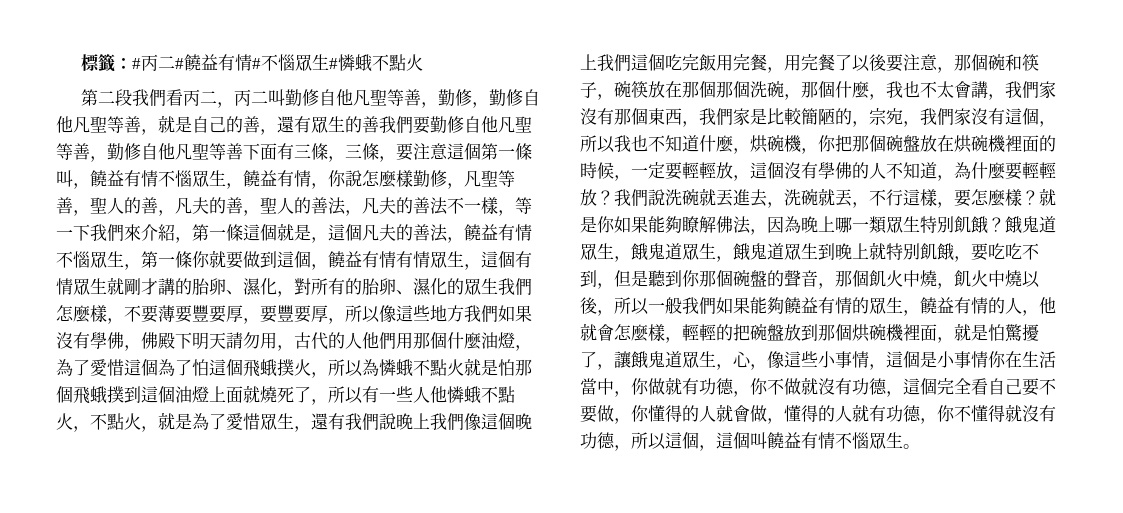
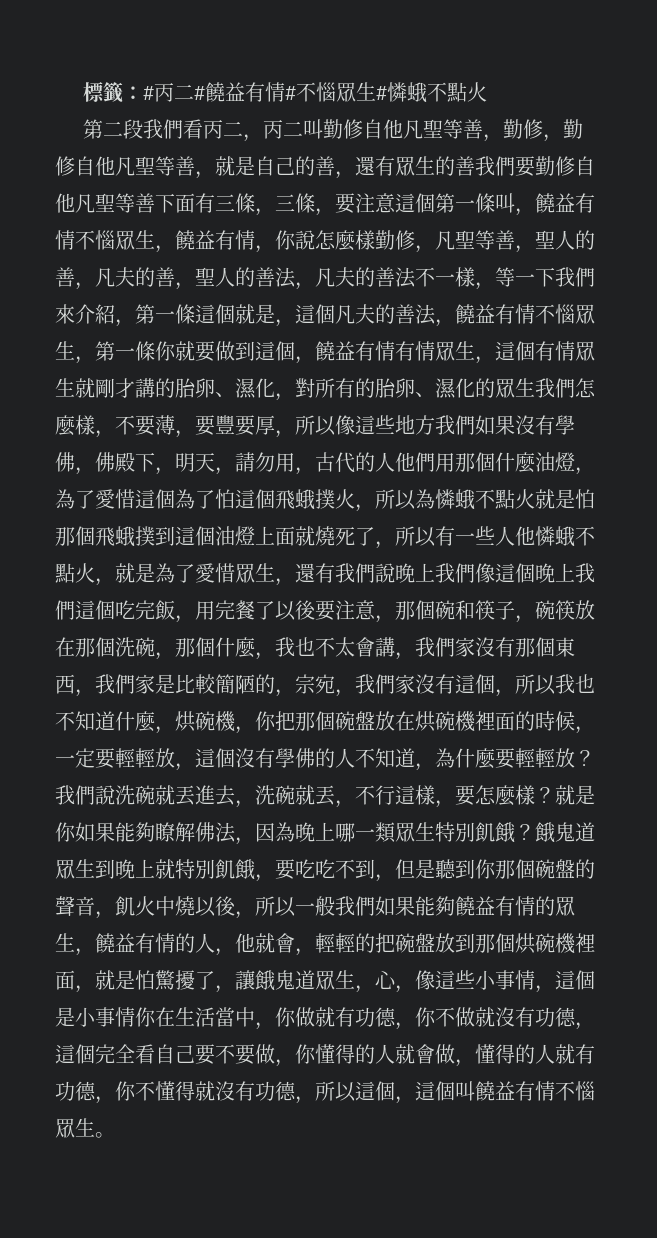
- 第二段我們看丙二，丙二叫勤修自他凡聖等善，勤修，勤修自他凡聖等善，就是自己的善，還有眾生的善我們要勤修自他凡聖等善，勤修自他凡聖等善下面有三條，三條，要注意這個第一條叫，饒益有情不惱眾生，饒益有情，你說怎麼樣勤修，凡聖等善，聖人的善，凡夫的善，聖人的善法，凡夫的善法不一樣，等一下我們來介紹，第一條這個就是，這個凡夫的善法，饒益有情不惱眾生，第一條你就要做到這個，饒益有情有情眾生，這個有情眾生就剛才講的胎卵、濕化，對所有的胎卵、濕化的眾生我們怎麼樣，不要薄要豐要厚，要豐要厚，所以像這些地方我們如果沒有學佛，佛殿下明天請勿用，古代的人他們用那個什麼油燈，為了愛惜這個為了怕這個飛蛾撲火，所以為憐蛾不點火就是怕那個飛蛾撲到這個油燈上面就燒死了，所以有一些人他憐蛾不點火，不點火，就是為了愛惜眾生，還有我們說晚上我們像這個晚上我們這個吃完飯用完餐，用完餐了以後要注意，那個碗和筷子，碗筷放在那個那個洗碗，那個什麼，我也不太會講，我們家沒有那個東西，我們家是比較簡陋的，宗宛，我們家沒有這個，所以我也不知道什麼，烘碗機，你把那個碗盤放在烘碗機裡面的時候，一定要輕輕放，這個沒有學佛的人不知道，為什麼要輕輕放？
+ 第二段我們看丙二，丙二叫勤修自他凡聖等善，勤修，勤修自他凡聖等善，就是自己的善，還有眾生的善我們要勤修自他凡聖等善下面有三條，三條，要注意這個第一條叫，饒益有情不惱眾生，饒益有情，你說怎麼樣勤修，凡聖等善，聖人的善，凡夫的善，聖人的善法，凡夫的善法不一樣，等一下我們來介紹，第一條這個就是，這個凡夫的善法，饒益有情不惱眾生，第一條你就要做到這個，饒益有情有情眾生，這個有情眾生就剛才講的胎卵、濕化，對所有的胎卵、濕化的眾生我們怎麼樣，不要薄，要豐要厚，所以像這些地方我們如果沒有學佛，佛殿下，明天，請勿用，古代的人他們用那個什麼油燈，為了愛惜這個為了怕這個飛蛾撲火，所以為憐蛾不點火就是怕那個飛蛾撲到這個油燈上面就燒死了，所以有一些人他憐蛾不點火，就是為了愛惜眾生，還有我們說晚上我們像這個晚上我們這個吃完飯，用完餐了以後要注意，那個碗和筷子，碗筷放在那個洗碗，那個什麼，我也不太會講，我們家沒有那個東西，我們家是比較簡陋的，宗宛，我們家沒有這個，所以我也不知道什麼，烘碗機，你把那個碗盤放在烘碗機裡面的時候，一定要輕輕放，這個沒有學佛的人不知道，為什麼要輕輕放？
- 餓鬼道眾生，餓鬼道眾生，餓鬼道眾生到晚上就特別飢餓，要吃吃不到，但是聽到你那個碗盤的聲音，那個飢火中燒，飢火中燒以後，所以一般我們如果能夠饒益有情的眾生，饒益有情的人，他就會怎麼樣，輕輕的把碗盤放到那個烘碗機裡面，就是怕驚擾了，讓餓鬼道眾生，心，像這些小事情，這個是小事情你在生活當中，你做就有功德，你不做就沒有功德，這個完全看自己要不要做，你懂得的人就會做，懂得的人就有功德，你不懂得就沒有功德，所以這個，這個叫饒益有情不惱眾生。
+ 餓鬼道眾生到晚上就特別飢餓，要吃吃不到，但是聽到你那個碗盤的聲音，飢火中燒以後，所以一般我們如果能夠饒益有情的眾生，饒益有情的人，他就會，輕輕的把碗盤放到那個烘碗機裡面，就是怕驚擾了，讓餓鬼道眾生，心，像這些小事情，這個是小事情你在生活當中，你做就有功德，你不做就沒有功德，這個完全看自己要不要做，你懂得的人就會做，懂得的人就有功德，你不懂得就沒有功德，所以這個，這個叫饒益有情不惱眾生。

